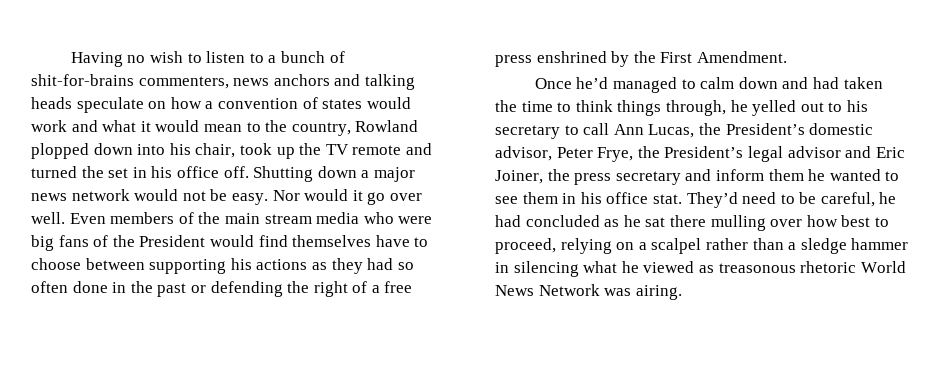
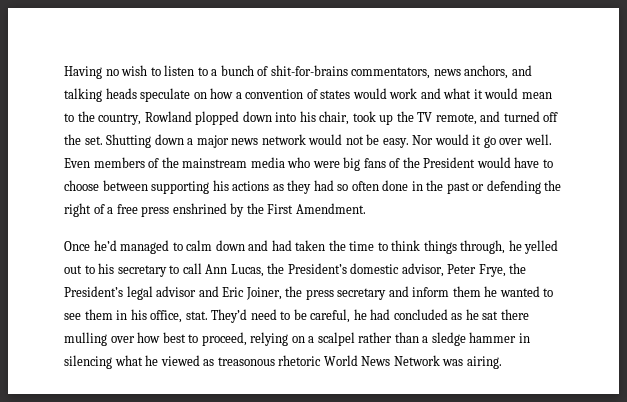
- Having no wish to listen to a bunch of shit-for-brains commenters, news anchors and talking heads speculate on how a convention of states would work and what it would mean to the country, Rowland plopped down into his chair, took up the TV remote and turned the set in his office off.
+ Having no wish to listen to a bunch of shit-for-brains commentators, news anchors, and talking heads speculate on how a convention of states would work and what it would mean to the country, Rowland plopped down into his chair, took up the TV remote, and turned off the set.
- Even members of the main stream media who were big fans of the President would find themselves have to choose between supporting his actions as they had so often done in the past or defending the right of a free press enshrined by the First Amendment.
+ Even members of the mainstream media who were big fans of the President would have to choose between supporting his actions as they had so often done in the past or defending the right of a free press enshrined by the First Amendment.
- Once he’d managed to calm down and had taken the time to think things through, he yelled out to his secretary to call Ann Lucas, the President’s domestic advisor, Peter Frye, the President’s legal advisor and Eric Joiner, the press secretary and inform them he wanted to see them in his office stat.
+ Once he’d managed to calm down and had taken the time to think things through, he yelled out to his secretary to call Ann Lucas, the President’s domestic advisor, Peter Frye, the President’s legal advisor and Eric Joiner, the press secretary and inform them he wanted to see them in his office, stat.

